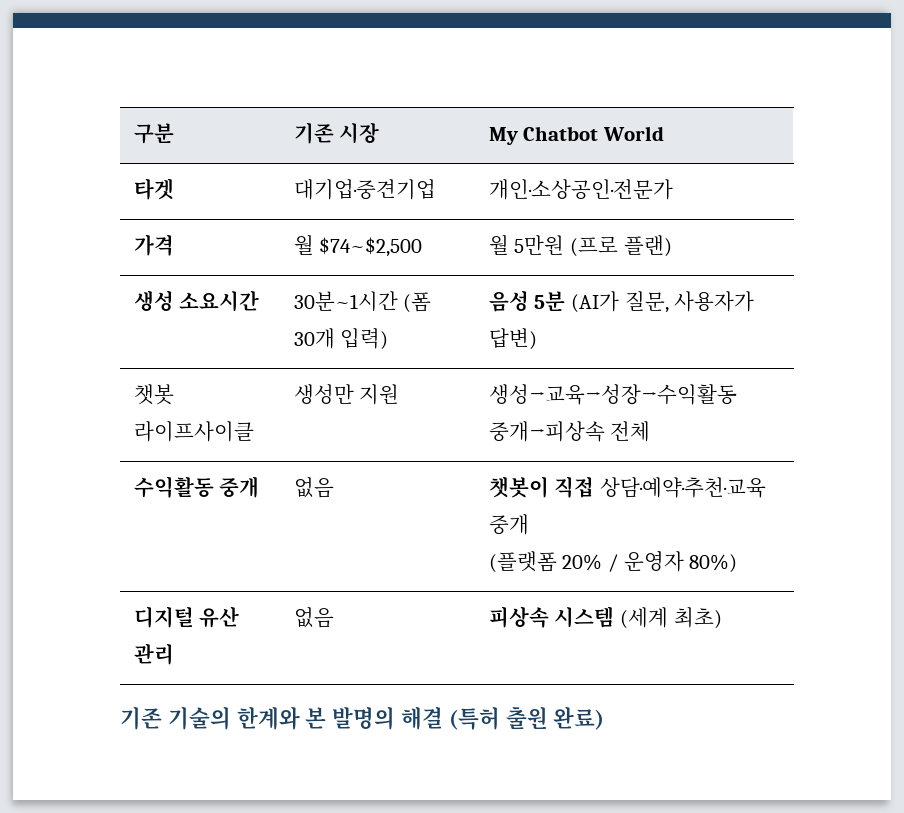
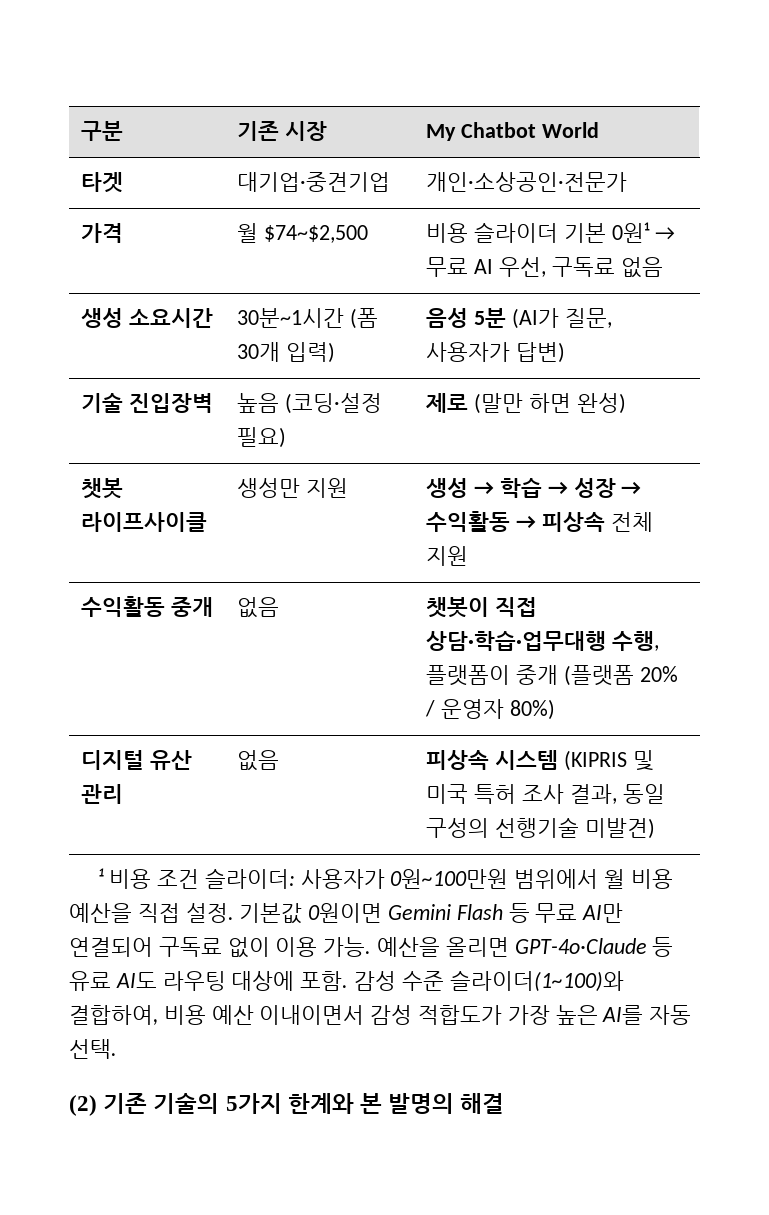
- 가격 | 월 $74~$2,500 | 월 5만원 (프로 플랜)
+ 가격 | 월 $74~$2,500 | 비용 슬라이더 기본 0원¹ → 무료 AI 우선, 구독료 없음
- 챗봇 라이프사이클 | 생성만 지원 | 생성→교육→성장→수익활동 중개→피상속 전체
+ 기술 진입장벽 | 높음 (코딩·설정 필요) | 제로 (말만 하면 완성)
+ 챗봇 라이프사이클 | 생성만 지원 | 생성 → 학습 → 성장 → 수익활동 → 피상속 전체 지원
- 수익활동 중개 | 없음 | 챗봇이 직접 상담·예약·추천·교육 중개
- (플랫폼 20% / 운영자 80%)
+ 수익활동 중개 | 없음 | 챗봇이 직접 상담·학습·업무대행 수행, 플랫폼이 중개 (플랫폼 20% / 운영자 80%)
- 디지털 유산 관리 | 없음 | 피상속 시스템 (세계 최초)
- 기존 기술의 한계와 본 발명의 해결 (특허 출원 완료)
+ 디지털 유산 관리 | 없음 | 피상속 시스템 (KIPRIS 및 미국 특허 조사 결과, 동일 구성의 선행기술 미발견)
+ ¹ 비용 조건 슬라이더: 사용자가 0원~100만원 범위에서 월 비용 예산을 직접 설정. 기본값 0원이면 Gemini Flash 등 무료 AI만 연결되어 구독료 없이 이용 가능. 예산을 올리면 GPT-4o·Claude 등 유료 AI도 라우팅 대상에 포함. 감성 수준 슬라이더(1~100)와 결합하여, 비용 예산 이내이면서 감성 적합도가 가장 높은 AI를 자동 선택.
+ (2) 기존 기술의 5가지 한계와 본 발명의 해결

